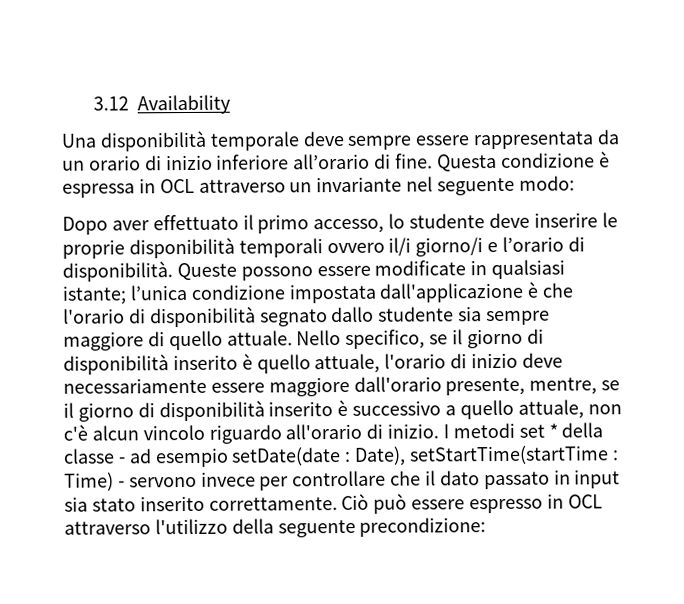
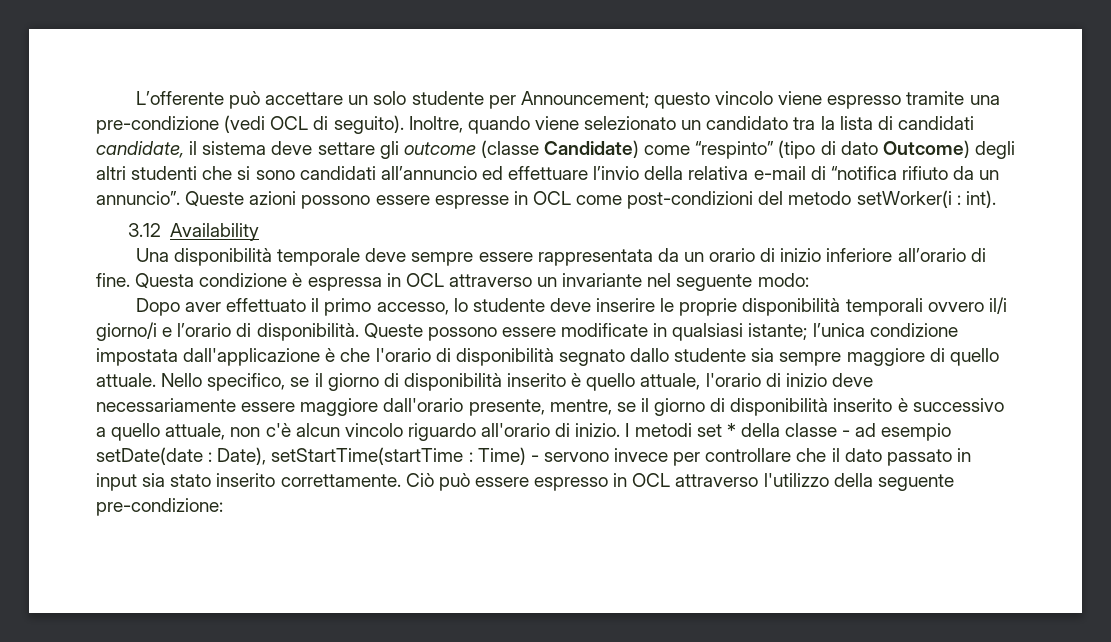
+ L’offerente può accettare un solo studente per Announcement; questo vincolo viene espresso tramite una pre-condizione (vedi OCL di seguito). Inoltre, quando viene selezionato un candidato tra la lista di candidati candidate, il sistema deve settare gli outcome (classe Candidate) come “respinto” (tipo di dato Outcome) degli altri studenti che si sono candidati all’annuncio ed effettuare l’invio della relativa e-mail di “notifica rifiuto da un annuncio”. Queste azioni possono essere espresse in OCL come post-condizioni del metodo setWorker(i : int).
- Ciò può essere espresso in OCL attraverso l'utilizzo della seguente precondizione:
+ Ciò può essere espresso in OCL attraverso l'utilizzo della seguente pre-condizione:

